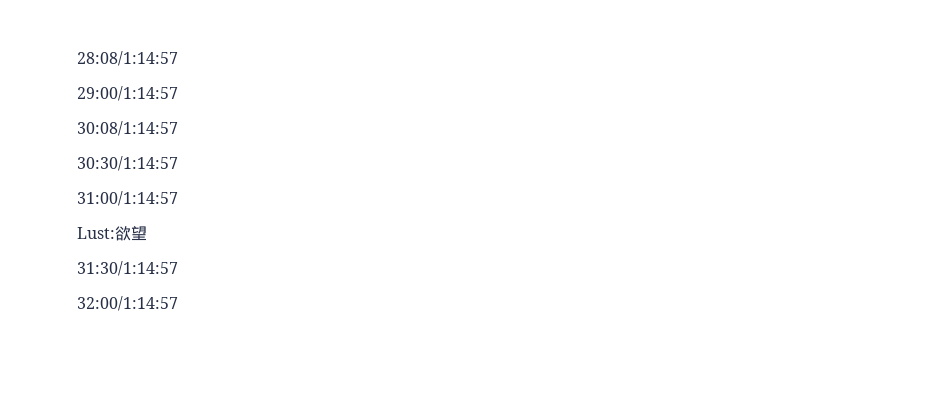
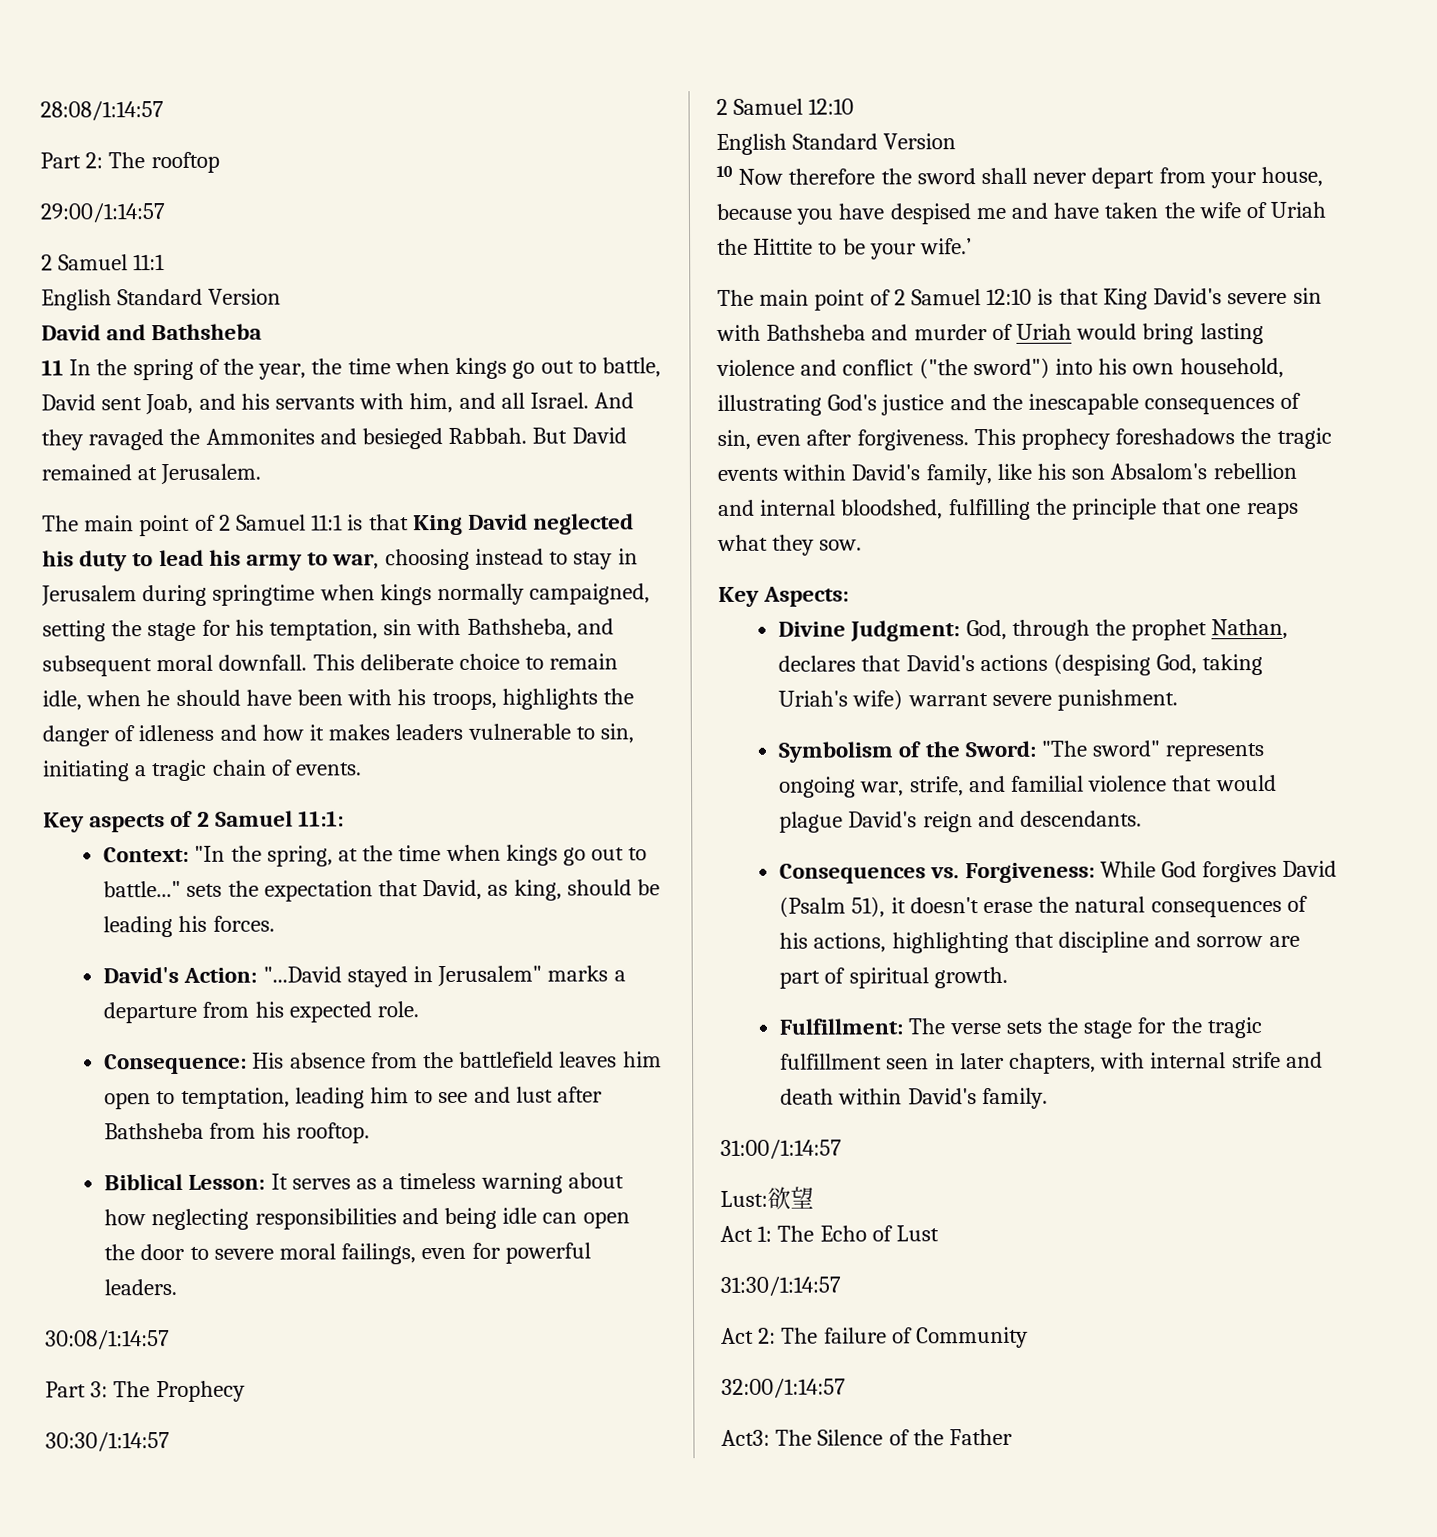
+ Part 2: The rooftop
  29:00/1:14:57
+ 2 Samuel 11:1
+ English Standard Version
+ David and Bathsheba
+ 11 In the spring of the year, the time when kings go out to battle, David sent Joab, and his servants with him, and all Israel. And they ravaged the Ammonites and besieged Rabbah. But David remained at Jerusalem.
+ The main point of 2 Samuel 11:1 is that King David neglected his duty to lead his army to war, choosing instead to stay in Jerusalem during springtime when kings normally campaigned, setting the stage for his temptation, sin with Bathsheba, and subsequent moral downfall. This deliberate choice to remain idle, when he should have been with his troops, highlights the danger of idleness and how it makes leaders vulnerable to sin, initiating a tragic chain of events.
+ Key aspects of 2 Samuel 11:1:
+ Context: "In the spring, at the time when kings go out to battle..." sets the expectation that David, as king, should be leading his forces.
+ David's Action: "...David stayed in Jerusalem" marks a departure from his expected role.
+ Consequence: His absence from the battlefield leaves him open to temptation, leading him to see and lust after Bathsheba from his rooftop.
+ Biblical Lesson: It serves as a timeless warning about how neglecting responsibilities and being idle can open the door to severe moral failings, even for powerful leaders.
  30:08/1:14:57
+ Part 3: The Prophecy
  30:30/1:14:57
+ 2 Samuel 12:10
+ English Standard Version
+ 10 Now therefore the sword shall never depart from your house, because you have despised me and have taken the wife of Uriah the Hittite to be your wife.’
+ The main point of 2 Samuel 12:10 is that King David's severe sin with Bathsheba and murder of Uriah would bring lasting violence and conflict ("the sword") into his own household, illustrating God's justice and the inescapable consequences of sin, even after forgiveness. This prophecy foreshadows the tragic events within David's family, like his son Absalom's rebellion and internal bloodshed, fulfilling the principle that one reaps what they sow.
+ Key Aspects:
+ Divine Judgment: God, through the prophet Nathan, declares that David's actions (despising God, taking Uriah's wife) warrant severe punishment.
+ Symbolism of the Sword: "The sword" represents ongoing war, strife, and familial violence that would plague David's reign and descendants.
+ Consequences vs. Forgiveness: While God forgives David (Psalm 51), it doesn't erase the natural consequences of his actions, highlighting that discipline and sorrow are part of spiritual growth.
+ Fulfillment: The verse sets the stage for the tragic fulfillment seen in later chapters, with internal strife and death within David's family.
  31:00/1:14:57
  Lust:欲望
+ Act 1: The Echo of Lust
  31:30/1:14:57
+ Act 2: The failure of Community
  32:00/1:14:57
+ Act3: The Silence of the Father

